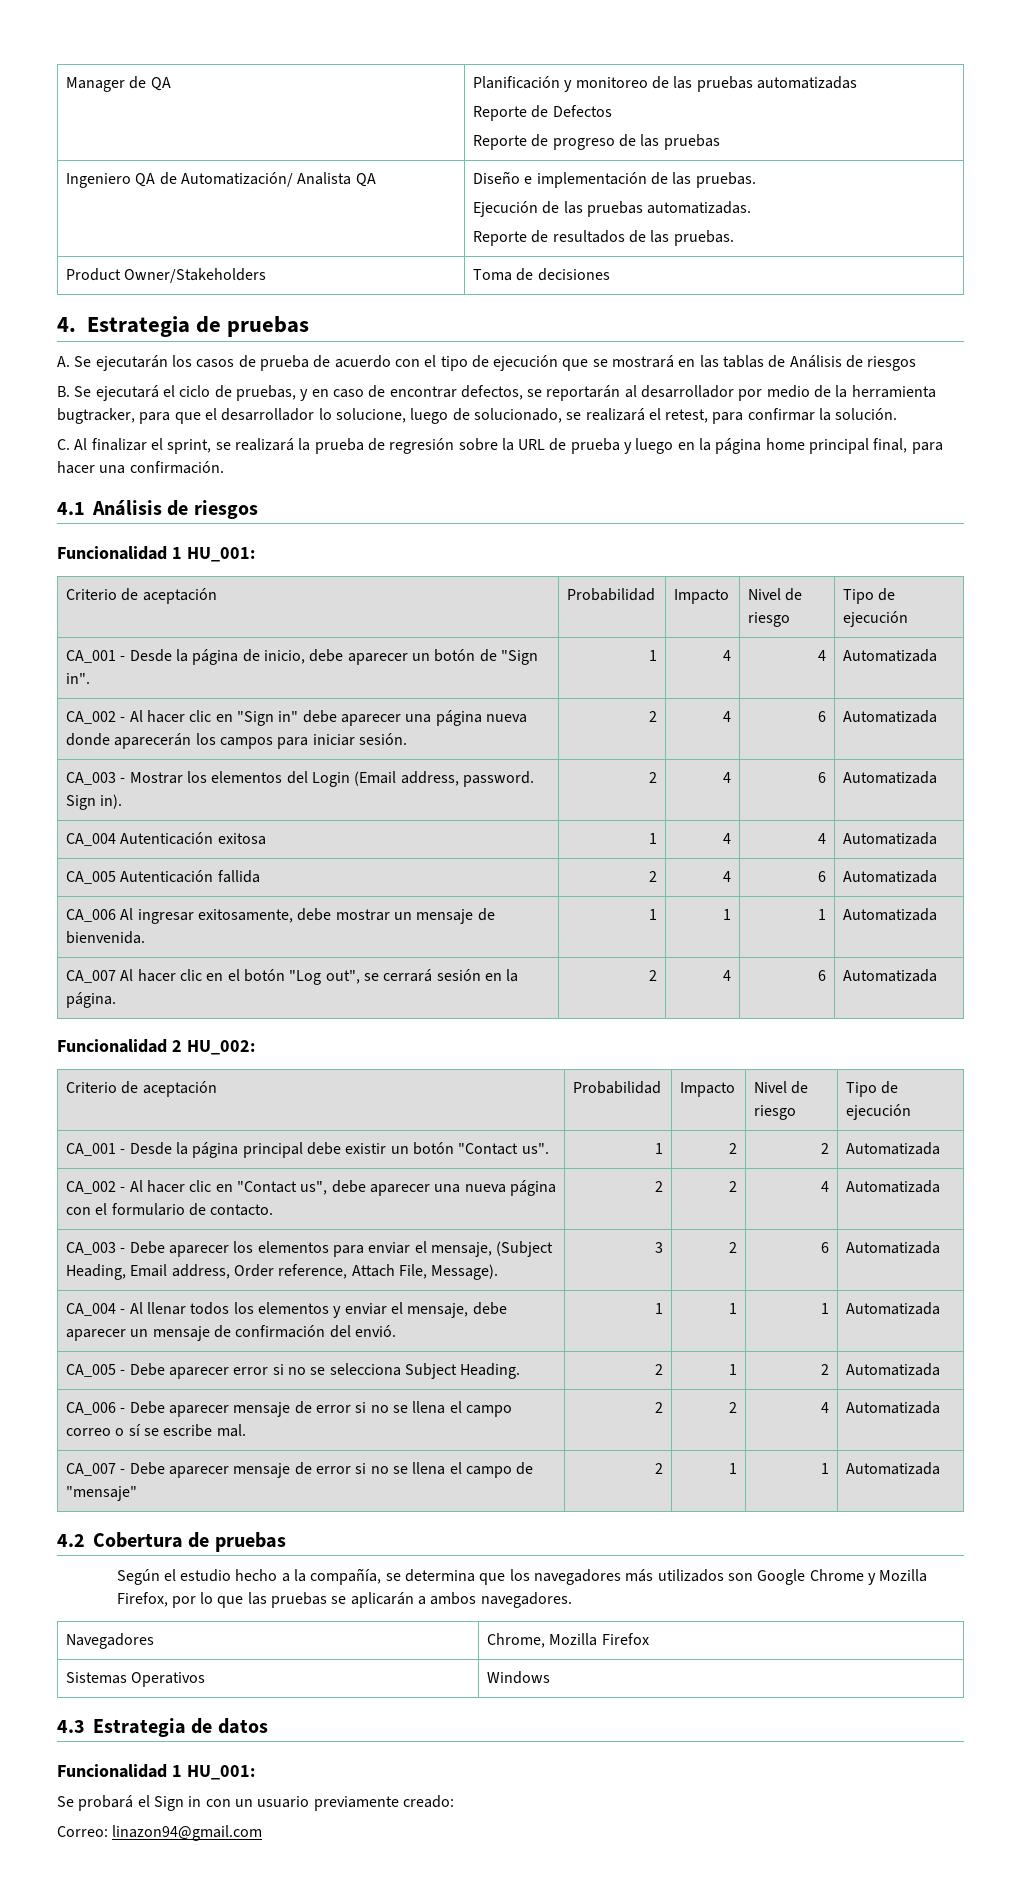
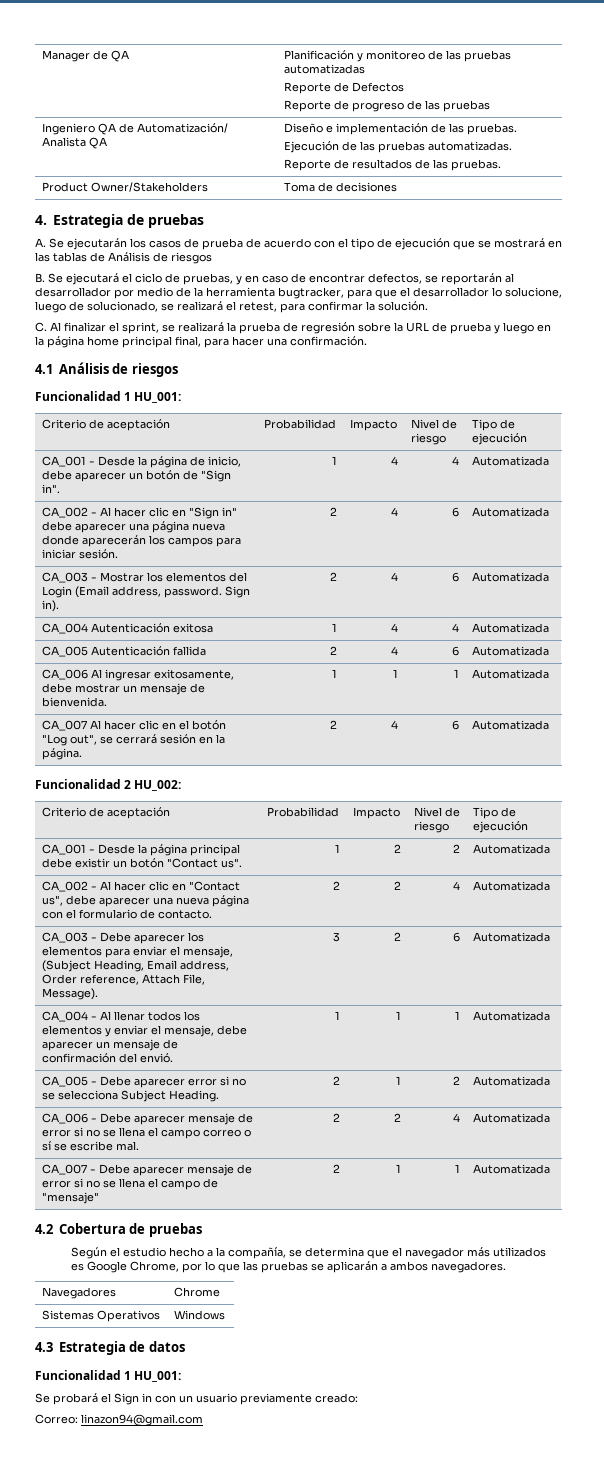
- Según el estudio hecho a la compañía, se determina que los navegadores más utilizados son Google Chrome y Mozilla Firefox, por lo que las pruebas se aplicarán a ambos navegadores.
+ Según el estudio hecho a la compañía, se determina que el navegador más utilizados es Google Chrome, por lo que las pruebas se aplicarán a ambos navegadores.
- Navegadores | Chrome, Mozilla Firefox
+ Navegadores | Chrome

